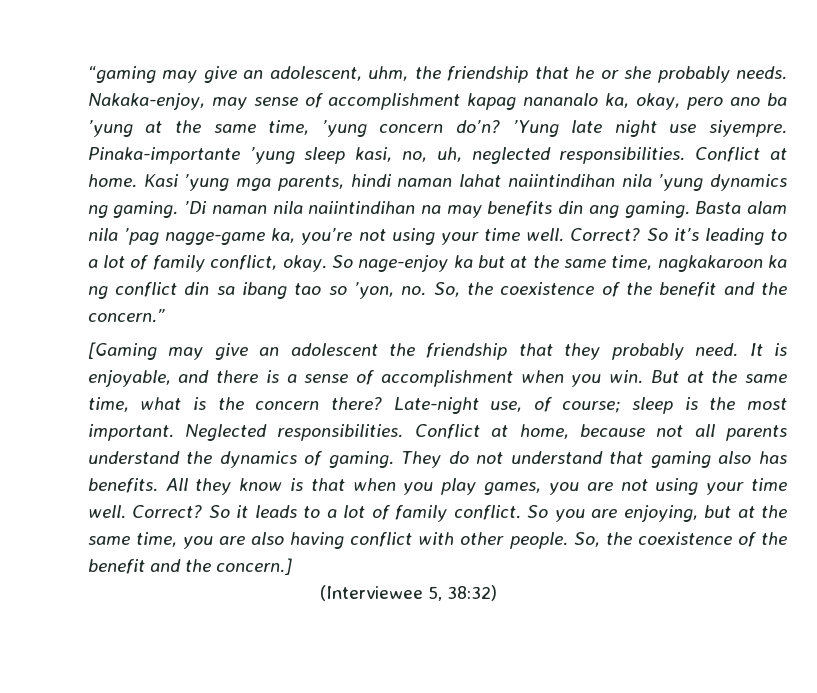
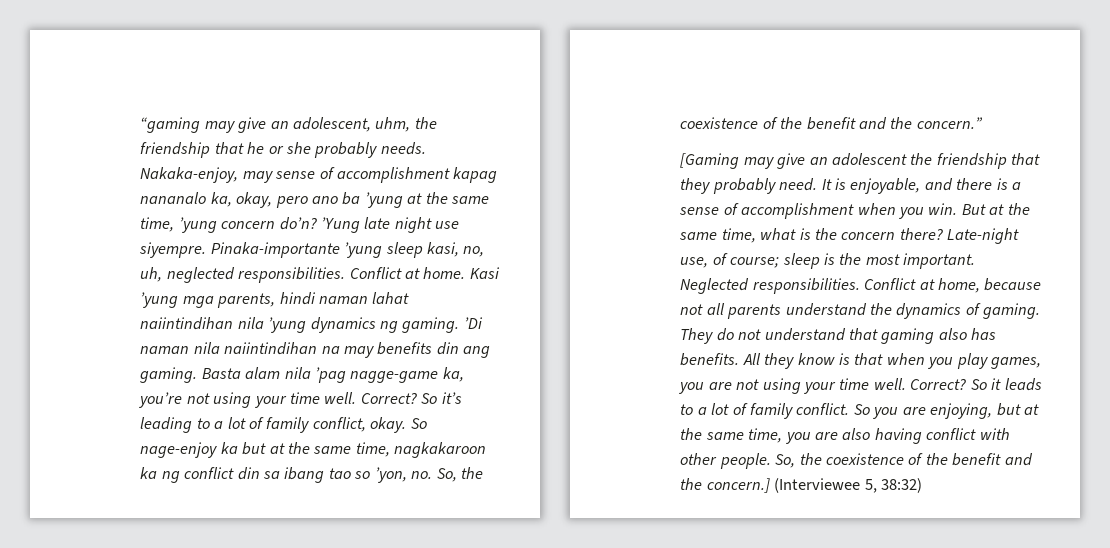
- So, the coexistence of the benefit and the concern.]
- (Interviewee 5, 38:32)
+ So, the coexistence of the benefit and the concern.] (Interviewee 5, 38:32)

